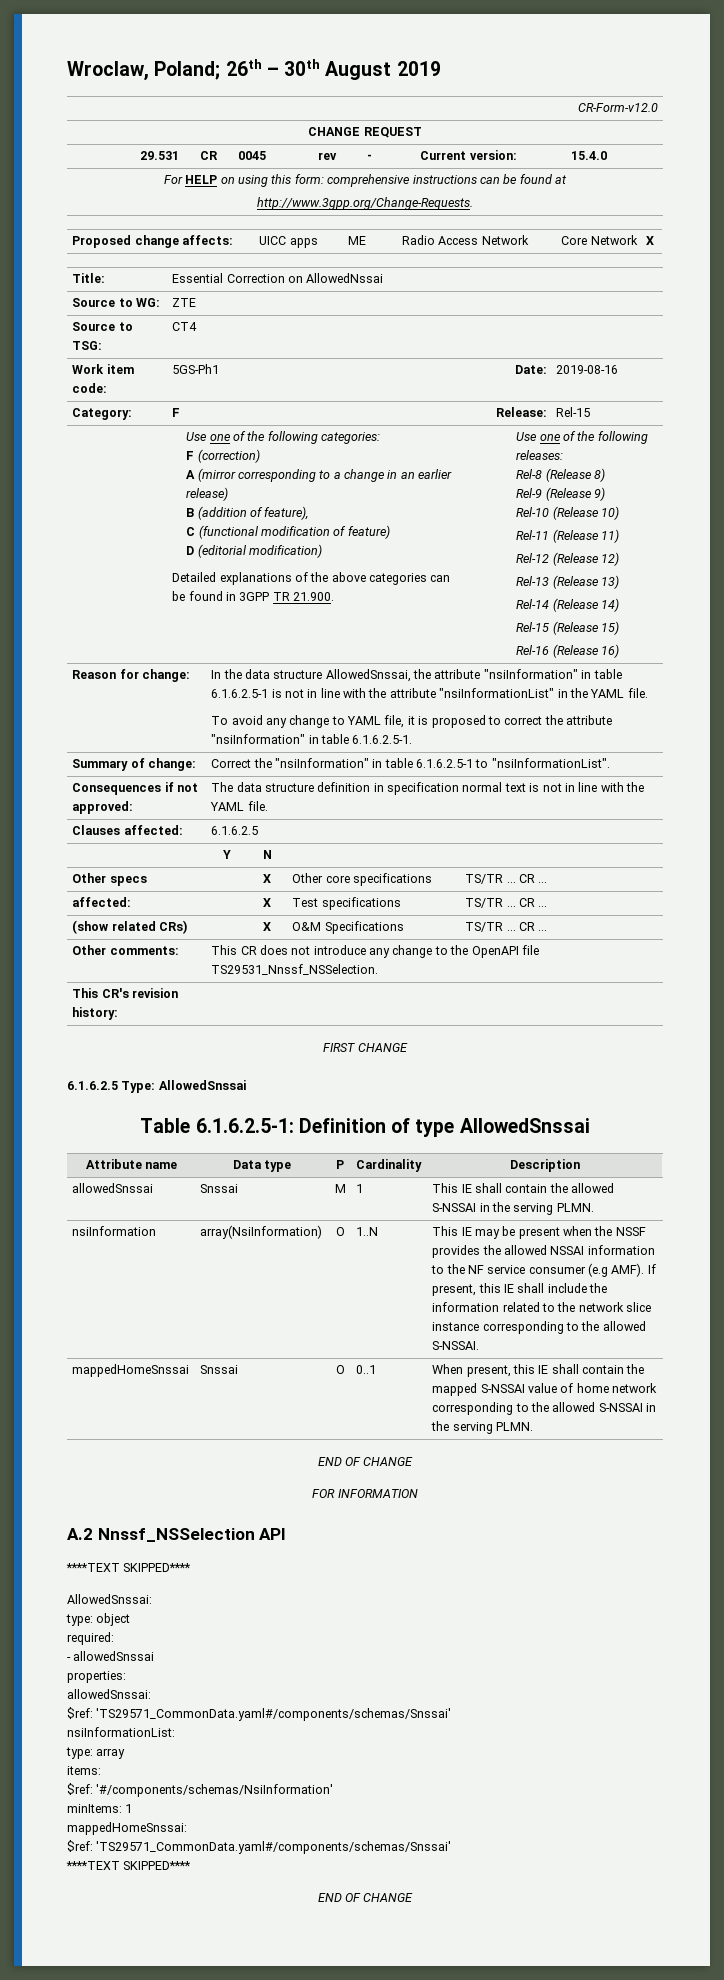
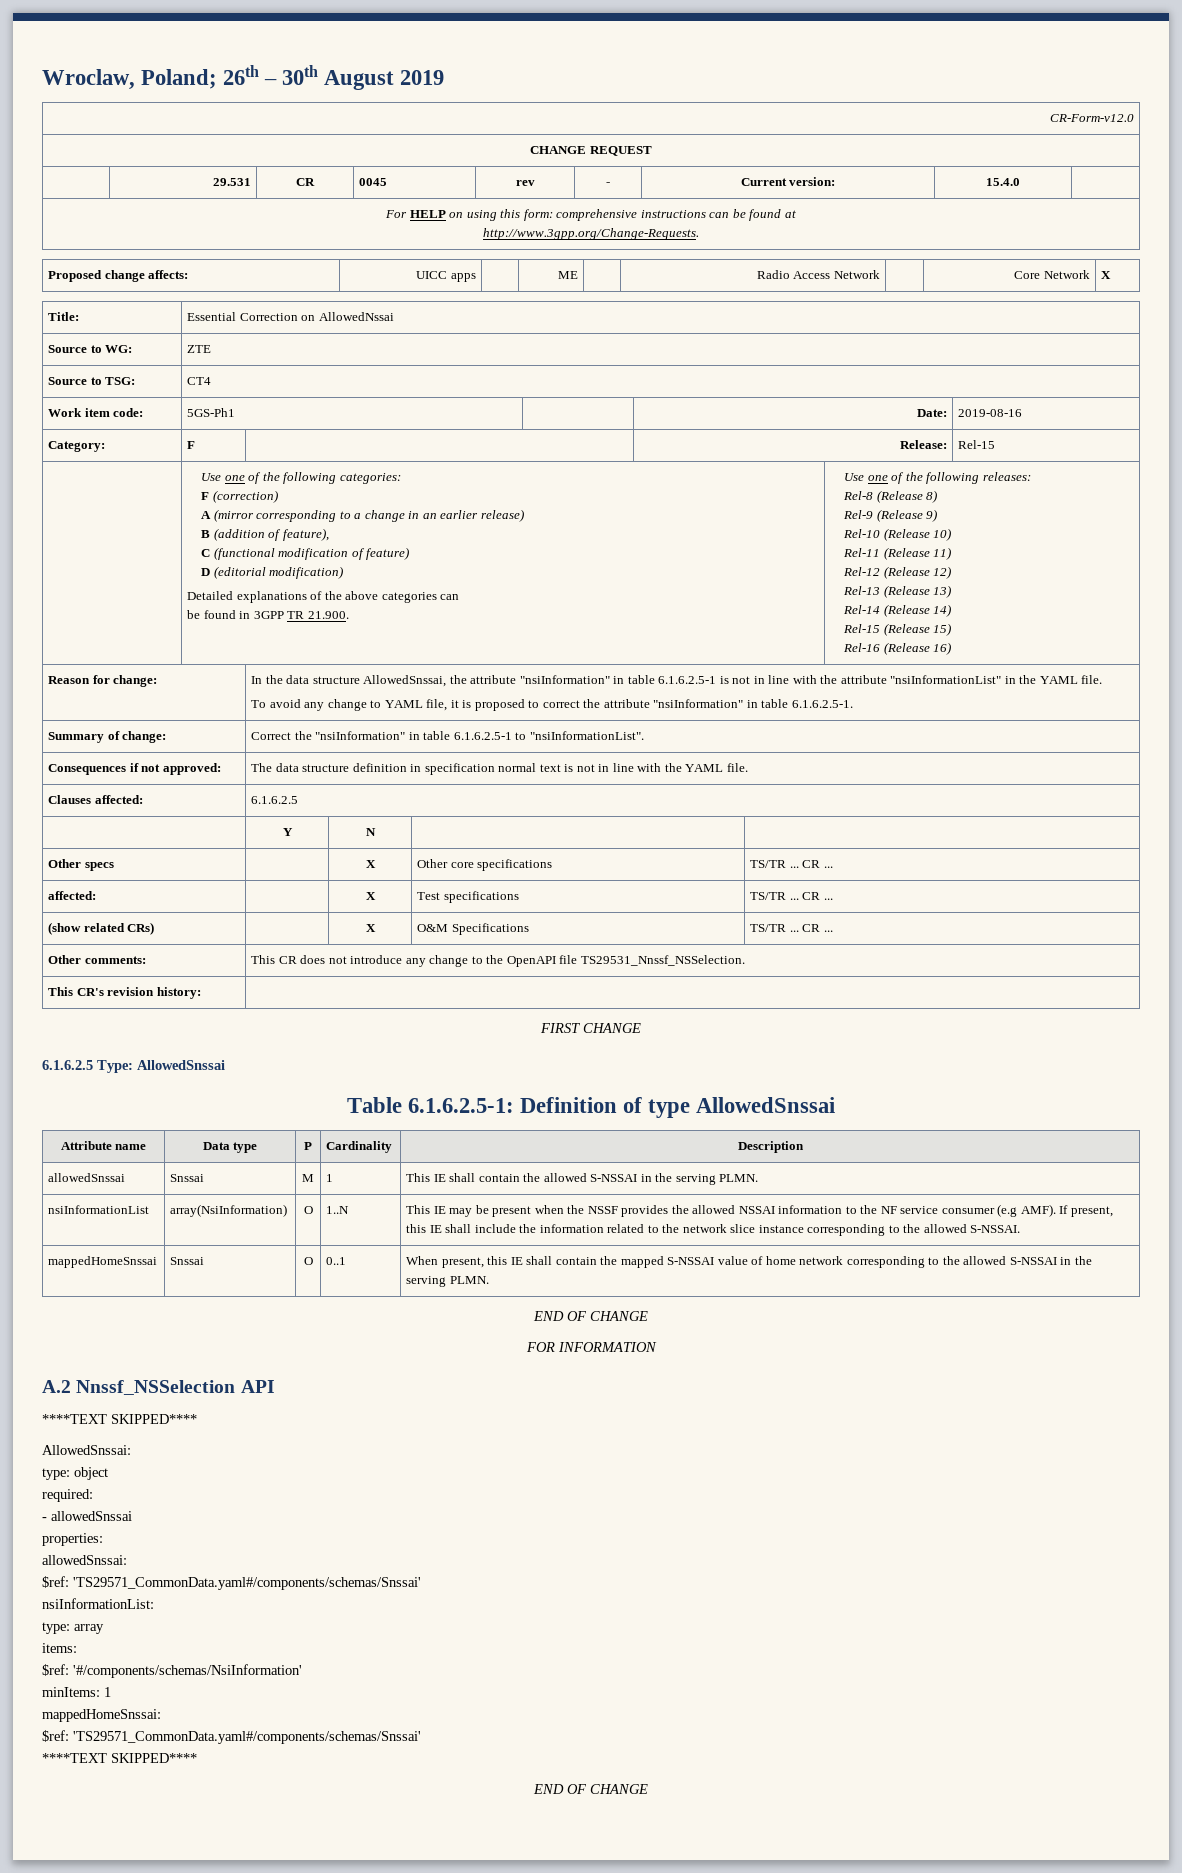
- nsiInformation
+ nsiInformationList

